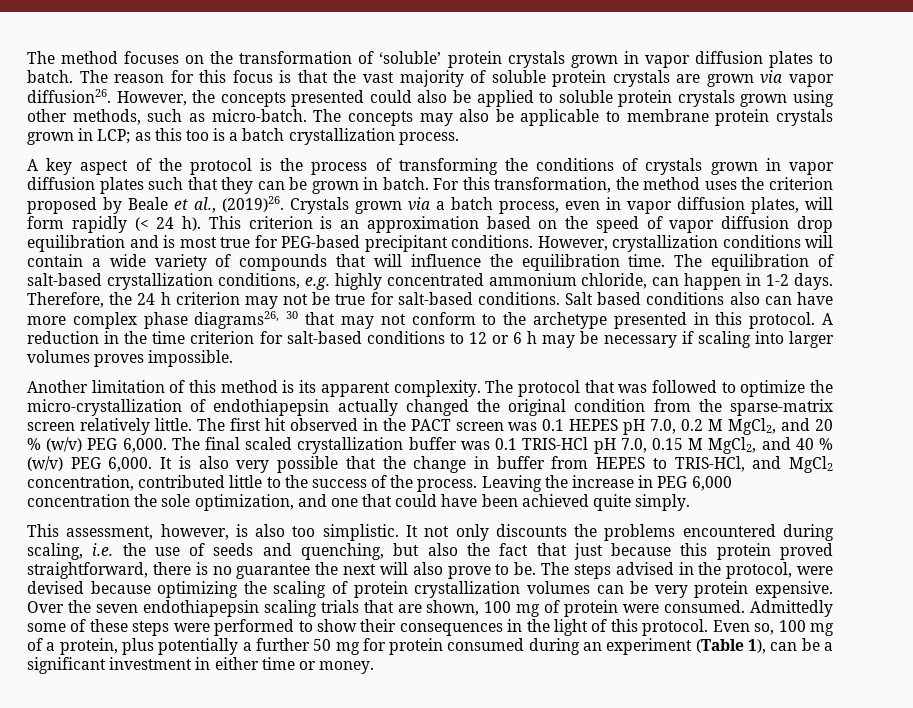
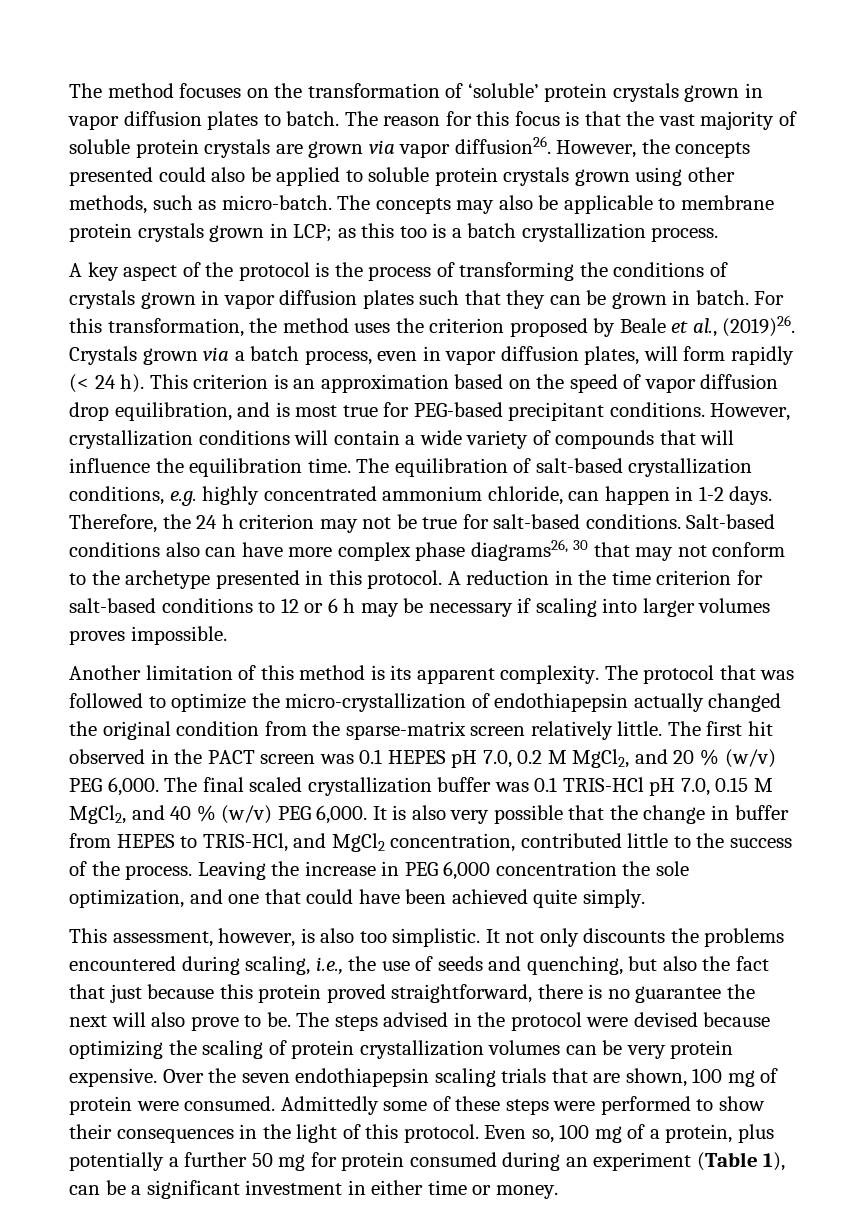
- This criterion is an approximation based on the speed of vapor diffusion drop equilibration and is most true for PEG-based precipitant conditions.
+ This criterion is an approximation based on the speed of vapor diffusion drop equilibration, and is most true for PEG-based precipitant conditions.
- Salt based conditions also can have more complex phase diagrams26, 30 that may not conform to the archetype presented in this protocol.
+ Salt-based conditions also can have more complex phase diagrams26, 30 that may not conform to the archetype presented in this protocol.
- It not only discounts the problems encountered during scaling, i.e. the use of seeds and quenching, but also the fact that just because this protein proved straightforward, there is no guarantee the next will also prove to be.
+ It not only discounts the problems encountered during scaling, i.e., the use of seeds and quenching, but also the fact that just because this protein proved straightforward, there is no guarantee the next will also prove to be.
- The steps advised in the protocol, were devised because optimizing the scaling of protein crystallization volumes can be very protein expensive.
+ The steps advised in the protocol were devised because optimizing the scaling of protein crystallization volumes can be very protein expensive.

